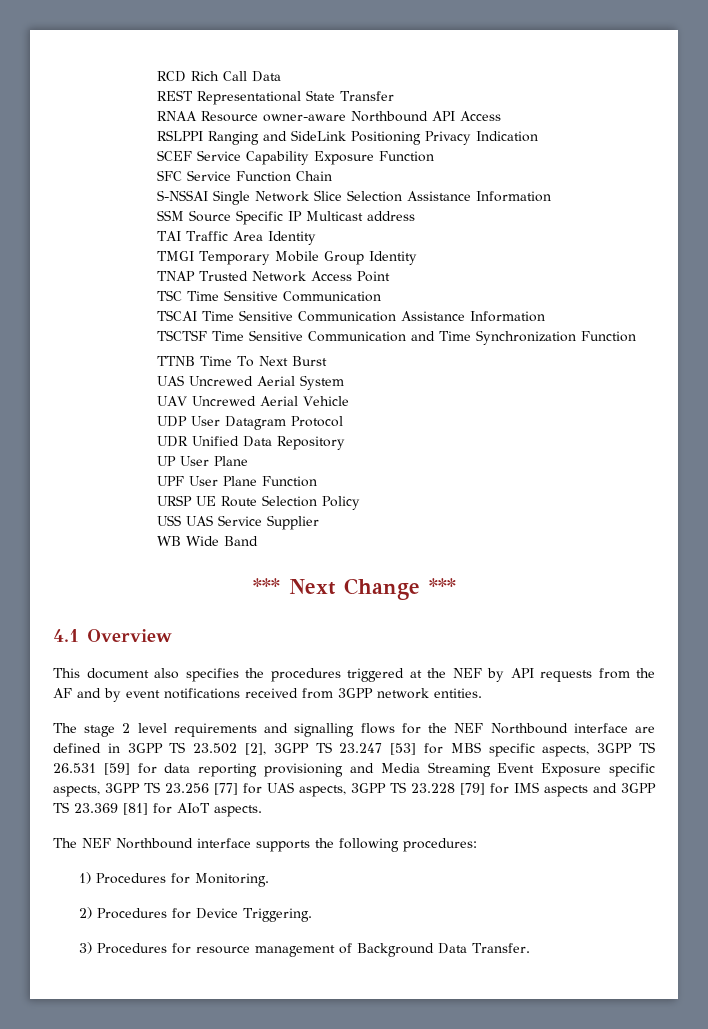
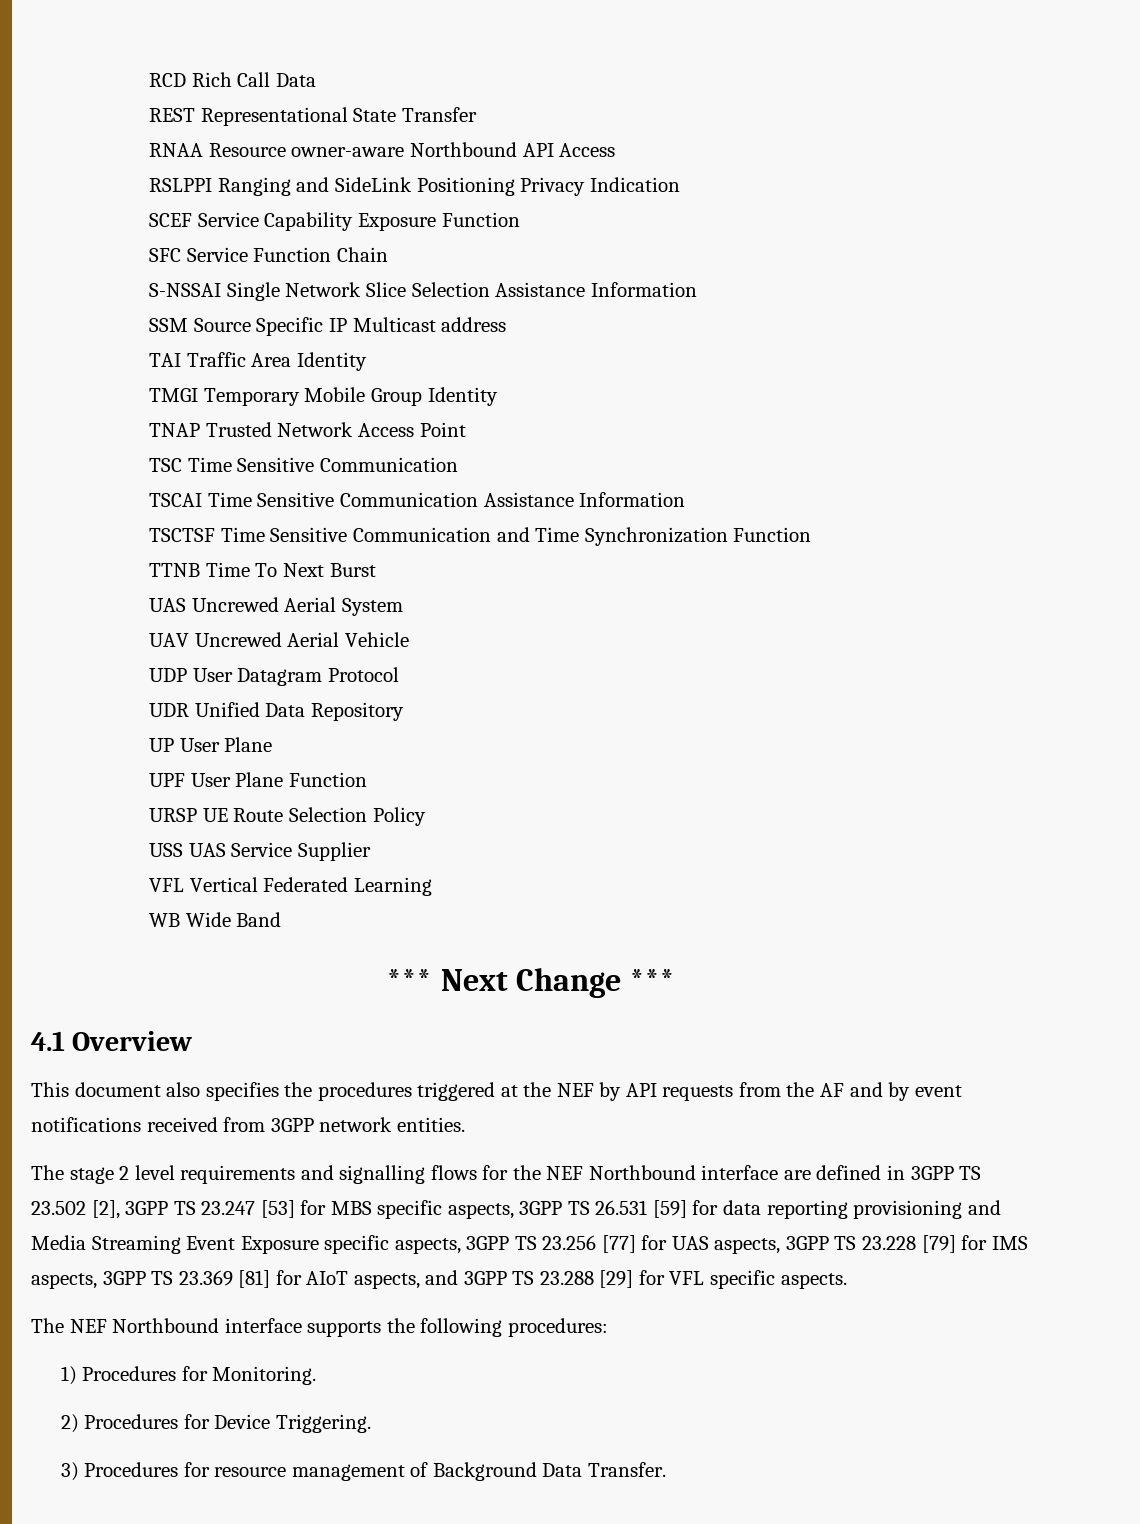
+ VFL Vertical Federated Learning
- The stage 2 level requirements and signalling flows for the NEF Northbound interface are defined in 3GPP TS 23.502 [2], 3GPP TS 23.247 [53] for MBS specific aspects, 3GPP TS 26.531 [59] for data reporting provisioning and Media Streaming Event Exposure specific aspects, 3GPP TS 23.256 [77] for UAS aspects, 3GPP TS 23.228 [79] for IMS aspects and 3GPP TS 23.369 [81] for AIoT aspects.
+ The stage 2 level requirements and signalling flows for the NEF Northbound interface are defined in 3GPP TS 23.502 [2], 3GPP TS 23.247 [53] for MBS specific aspects, 3GPP TS 26.531 [59] for data reporting provisioning and Media Streaming Event Exposure specific aspects, 3GPP TS 23.256 [77] for UAS aspects, 3GPP TS 23.228 [79] for IMS aspects, 3GPP TS 23.369 [81] for AIoT aspects, and 3GPP TS 23.288 [29] for VFL specific aspects.

